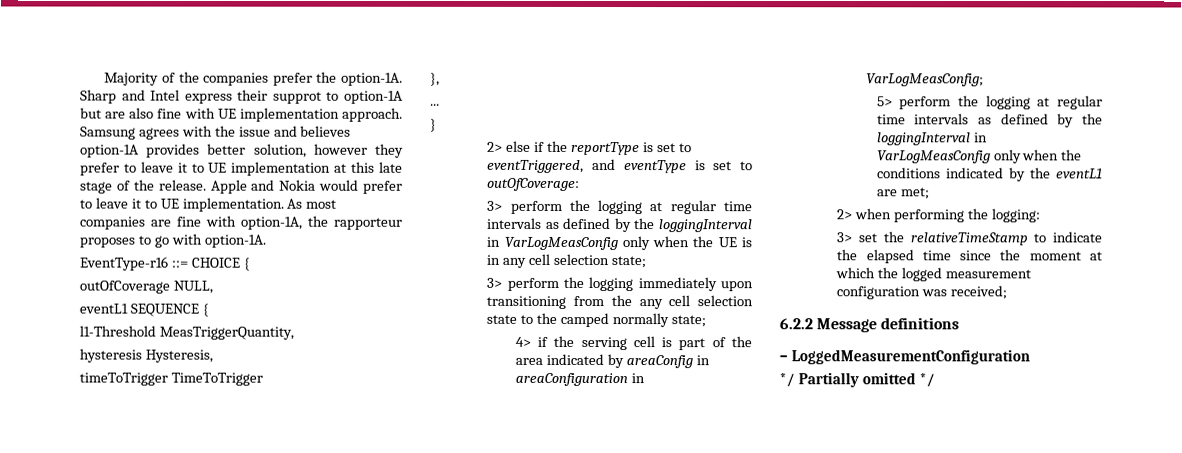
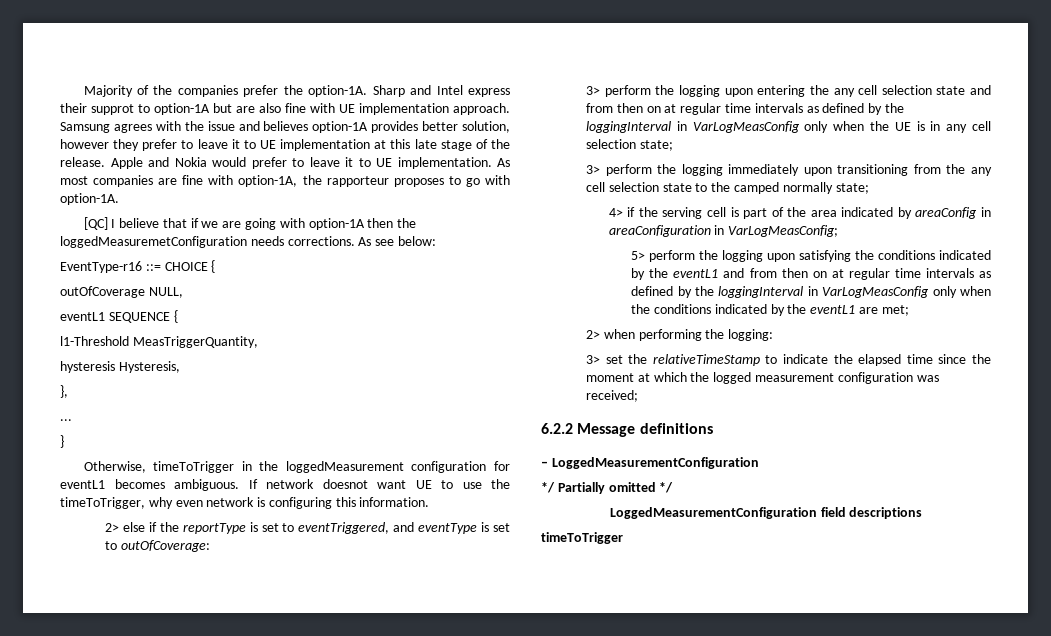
+ [QC] I believe that if we are going with option-1A then the loggedMeasuremetConfiguration needs corrections. As see below:
- timeToTrigger TimeToTrigger
+ Otherwise, timeToTrigger in the loggedMeasurement configuration for eventL1 becomes ambiguous. If network doesnot want UE to use the timeToTrigger, why even network is configuring this information.
- 3> perform the logging at regular time intervals as defined by the loggingInterval in VarLogMeasConfig only when the UE is in any cell selection state;
+ 3> perform the logging upon entering the any cell selection state and from then on at regular time intervals as defined by the loggingInterval in VarLogMeasConfig only when the UE is in any cell selection state;
- 5> perform the logging at regular time intervals as defined by the loggingInterval in VarLogMeasConfig only when the conditions indicated by the eventL1 are met;
+ 5> perform the logging upon satisfying the conditions indicated by the eventL1 and from then on at regular time intervals as defined by the loggingInterval in VarLogMeasConfig only when the conditions indicated by the eventL1 are met;
+ LoggedMeasurementConfiguration field descriptions
+ timeToTrigger

